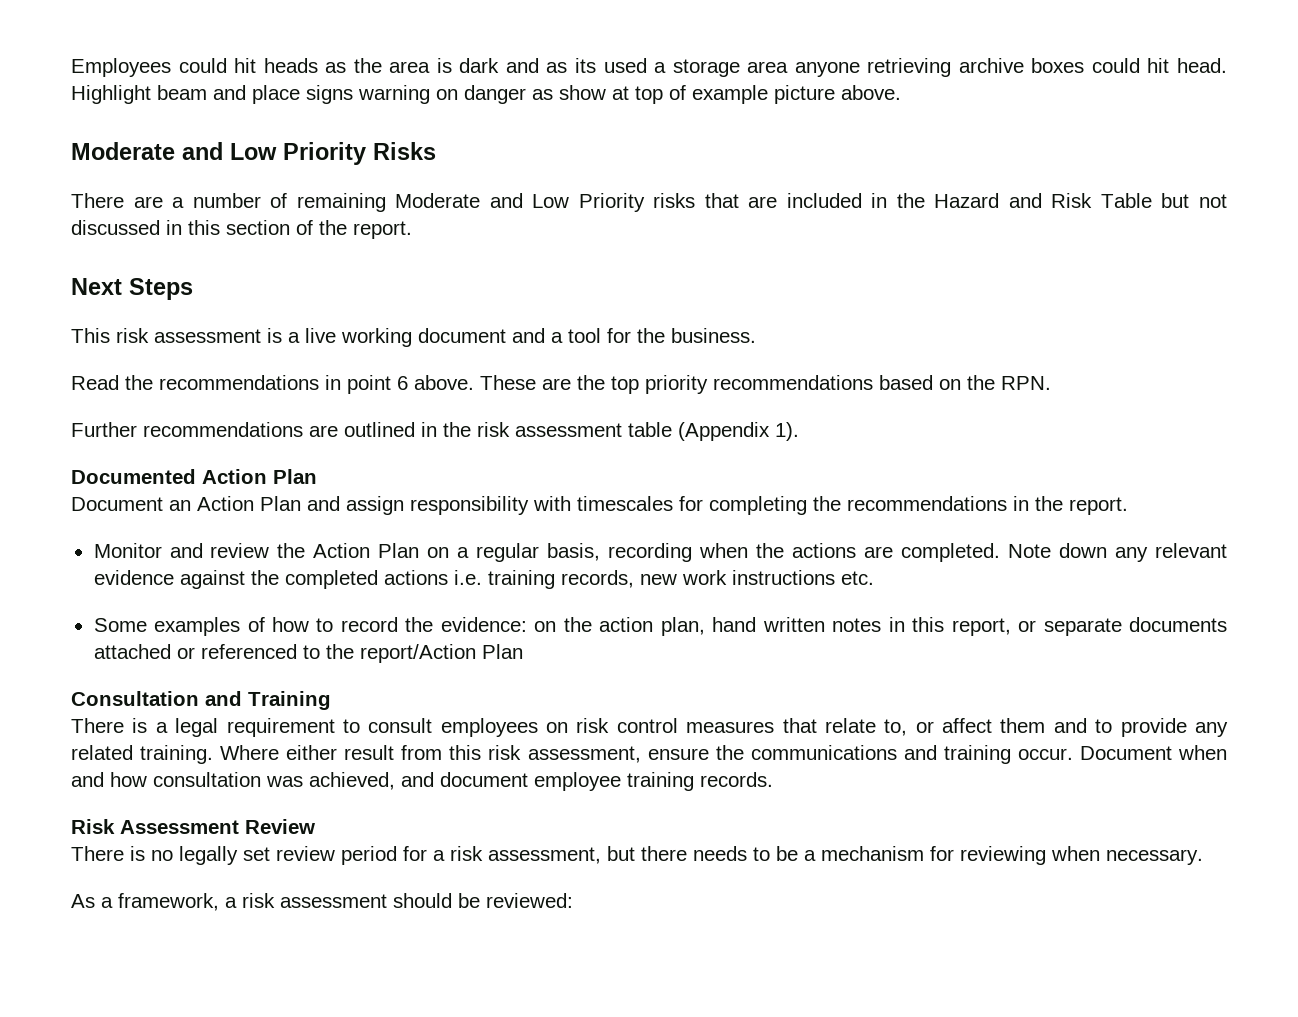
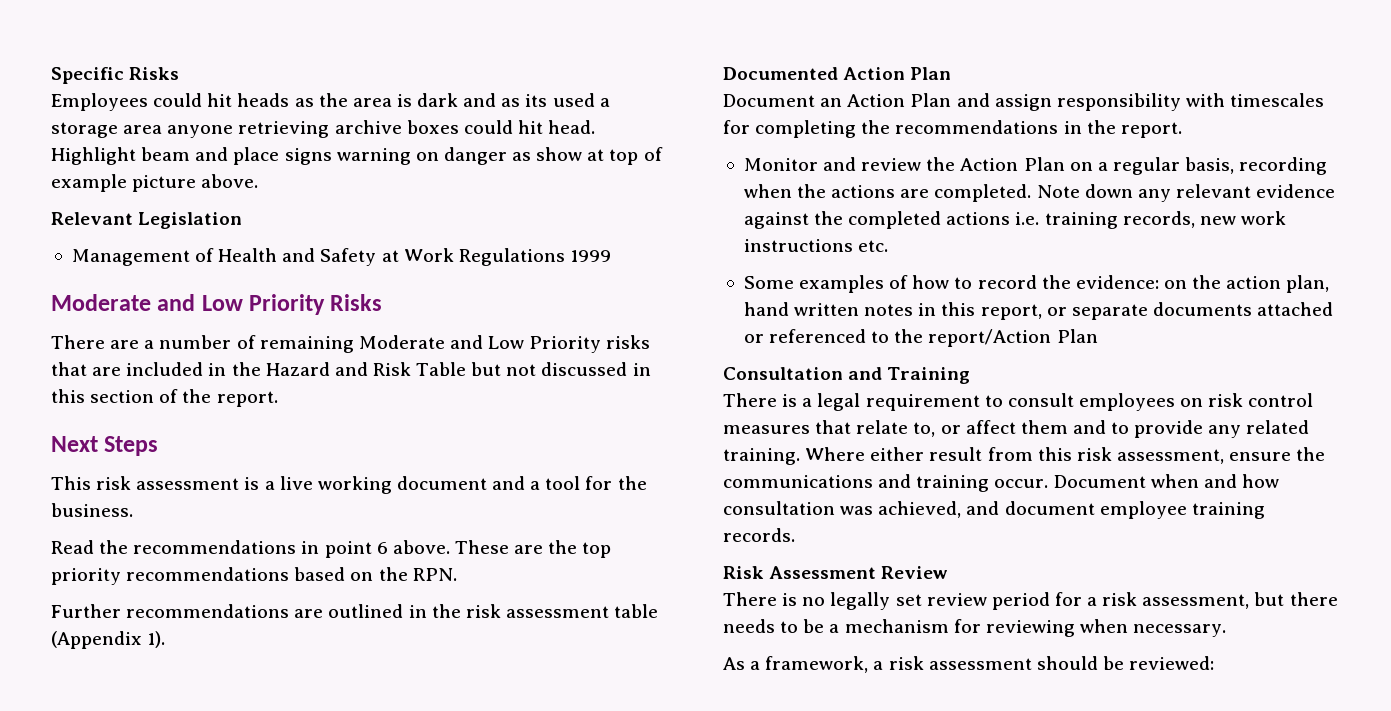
+ Specific Risks
+ Relevant Legislation
+ Management of Health and Safety at Work Regulations 1999

